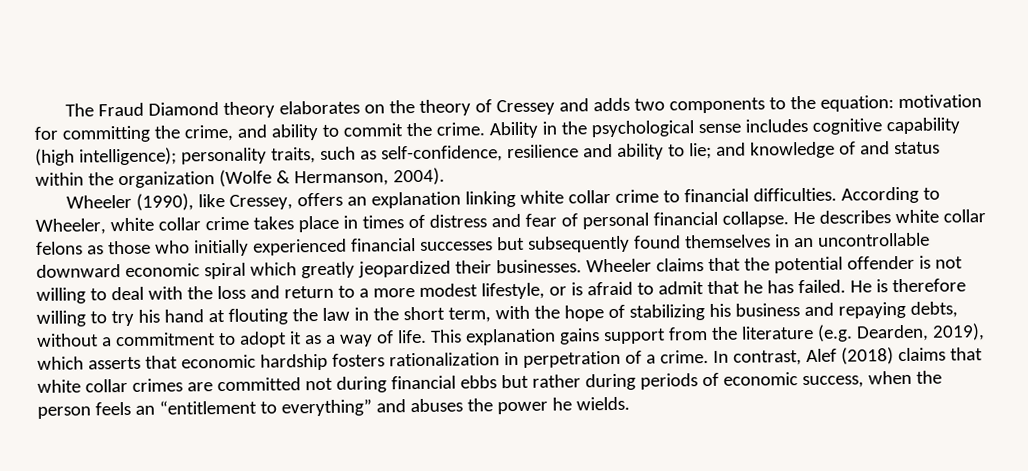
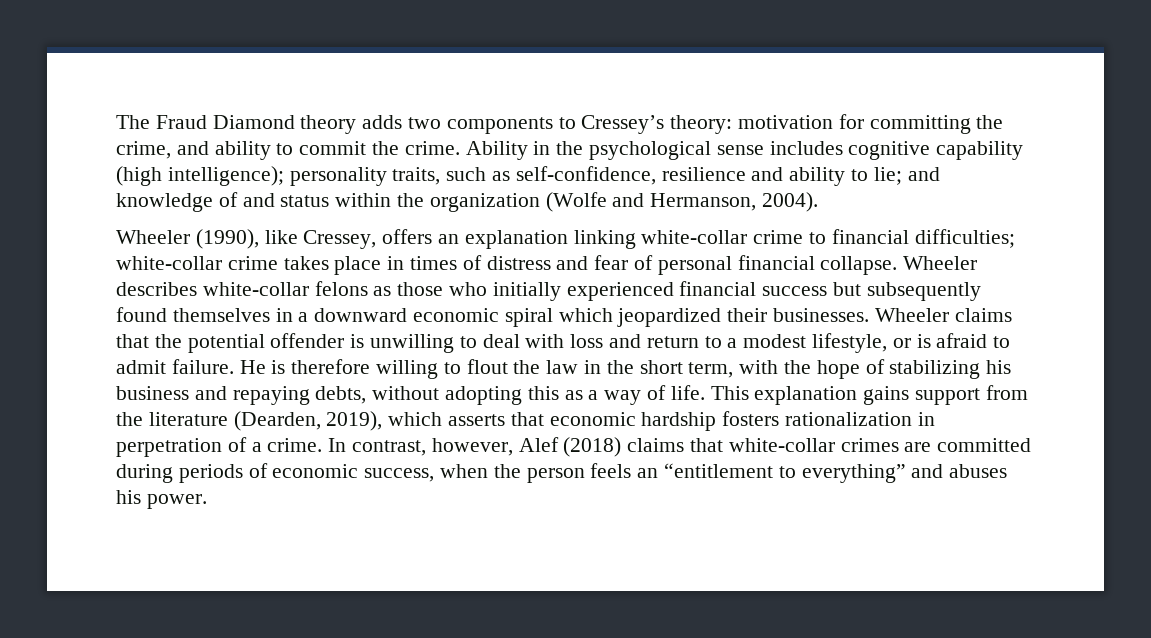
- The Fraud Diamond theory elaborates on the theory of Cressey and adds two components to the equation: motivation for committing the crime, and ability to commit the crime.
+ The Fraud Diamond theory adds two components to Cressey’s theory: motivation for committing the crime, and ability to commit the crime.
- Ability in the psychological sense includes cognitive capability (high intelligence); personality traits, such as self-confidence, resilience and ability to lie; and knowledge of and status within the organization (Wolfe & Hermanson, 2004).
+ Ability in the psychological sense includes cognitive capability (high intelligence); personality traits, such as self-confidence, resilience and ability to lie; and knowledge of and status within the organization (Wolfe and Hermanson, 2004).
- Wheeler (1990), like Cressey, offers an explanation linking white collar crime to financial difficulties. According to Wheeler, white collar crime takes place in times of distress and fear of personal financial collapse.
+ Wheeler (1990), like Cressey, offers an explanation linking white-collar crime to financial difficulties; white-collar crime takes place in times of distress and fear of personal financial collapse.
- He describes white collar felons as those who initially experienced financial successes but subsequently found themselves in an uncontrollable downward economic spiral which greatly jeopardized their businesses.
+ Wheeler describes white-collar felons as those who initially experienced financial success but subsequently found themselves in a downward economic spiral which jeopardized their businesses.
- Wheeler claims that the potential offender is not willing to deal with the loss and return to a more modest lifestyle, or is afraid to admit that he has failed.
+ Wheeler claims that the potential offender is unwilling to deal with loss and return to a modest lifestyle, or is afraid to admit failure.
- He is therefore willing to try his hand at flouting the law in the short term, with the hope of stabilizing his business and repaying debts, without a commitment to adopt it as a way of life.
+ He is therefore willing to flout the law in the short term, with the hope of stabilizing his business and repaying debts, without adopting this as a way of life.
- This explanation gains support from the literature (e.g. Dearden, 2019), which asserts that economic hardship fosters rationalization in perpetration of a crime.
+ This explanation gains support from the literature (Dearden, 2019), which asserts that economic hardship fosters rationalization in perpetration of a crime.
- In contrast, Alef (2018) claims that white collar crimes are committed not during financial ebbs but rather during periods of economic success, when the person feels an “entitlement to everything” and abuses the power he wields.
+ In contrast, however, Alef (2018) claims that white-collar crimes are committed during periods of economic success, when the person feels an “entitlement to everything” and abuses his power.

